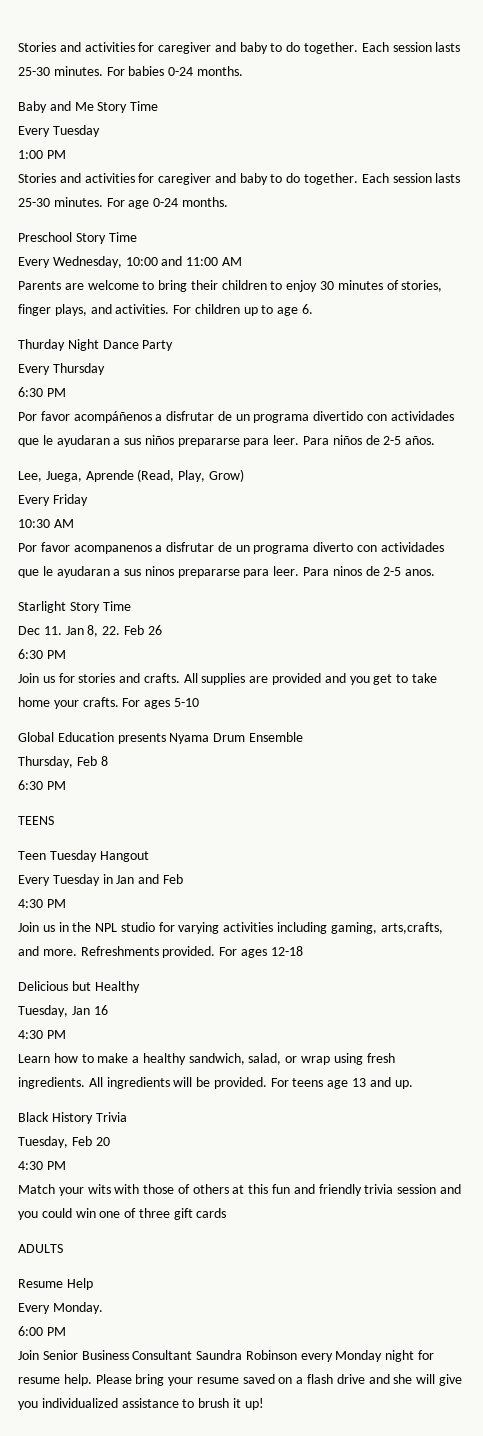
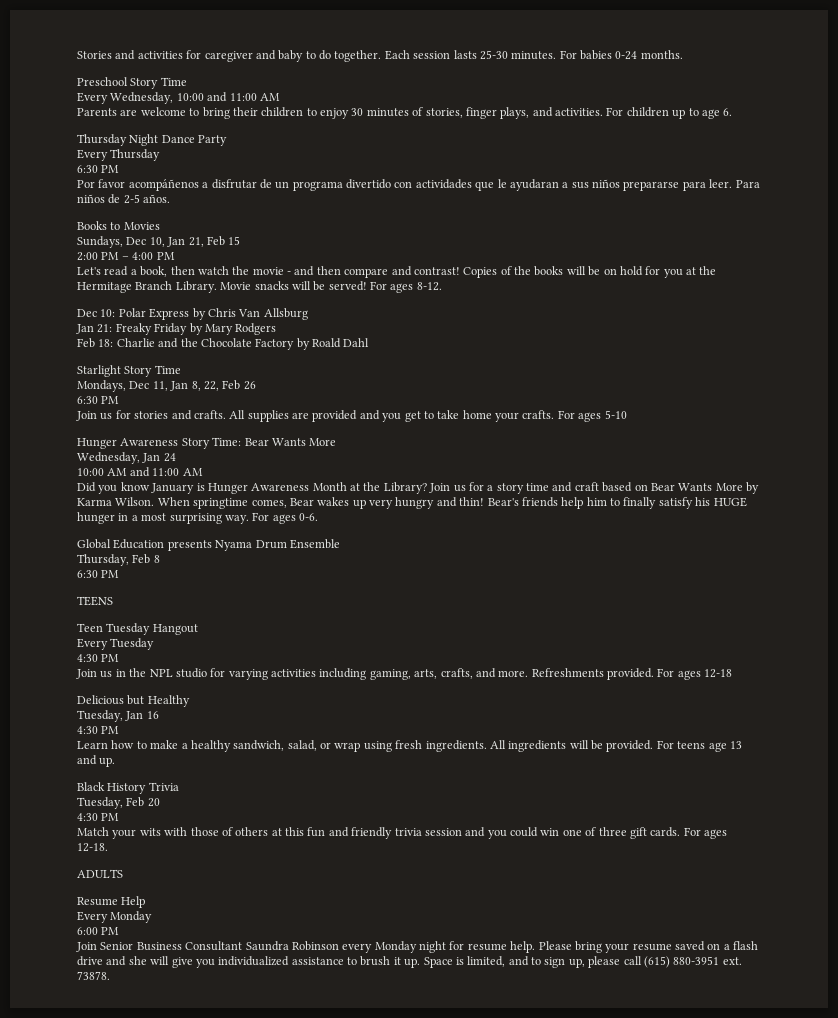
- Baby and Me Story Time
- Every Tuesday
- 1:00 PM
- Stories and activities for caregiver and baby to do together. Each session lasts 25-30 minutes. For age 0-24 months.
- Thurday Night Dance Party
+ Thursday Night Dance Party
- Lee, Juega, Aprende (Read, Play, Grow)
- Every Friday
- 10:30 AM
- Por favor acompanenos a disfrutar de un programa diverto con actividades que le ayudaran a sus ninos prepararse para leer. Para ninos de 2-5 anos.
+ Books to Movies
+ Sundays, Dec 10, Jan 21, Feb 15
+ 2:00 PM – 4:00 PM
+ Let's read a book, then watch the movie - and then compare and contrast! Copies of the books will be on hold for you at the Hermitage Branch Library. Movie snacks will be served! For ages 8-12.
+ Dec 10: Polar Express by Chris Van Allsburg
+ Jan 21: Freaky Friday by Mary Rodgers
+ Feb 18: Charlie and the Chocolate Factory by Roald Dahl
- Dec 11. Jan 8, 22. Feb 26
+ Mondays, Dec 11, Jan 8, 22, Feb 26
+ Hunger Awareness Story Time: Bear Wants More
+ Wednesday, Jan 24
+ 10:00 AM and 11:00 AM
+ Did you know January is Hunger Awareness Month at the Library? Join us for a story time and craft based on Bear Wants More by Karma Wilson. When springtime comes, Bear wakes up very hungry and thin! Bear's friends help him to finally satisfy his HUGE hunger in a most surprising way. For ages 0-6.
- Every Tuesday in Jan and Feb
+ Every Tuesday
- Join us in the NPL studio for varying activities including gaming, arts,crafts, and more.
+ Join us in the NPL studio for varying activities including gaming, arts, crafts, and more.
- Match your wits with those of others at this fun and friendly trivia session and you could win one of three gift cards
+ Match your wits with those of others at this fun and friendly trivia session and you could win one of three gift cards. For ages 12-18.
- Every Monday.
+ Every Monday
- Please bring your resume saved on a flash drive and she will give you individualized assistance to brush it up!
+ Please bring your resume saved on a flash drive and she will give you individualized assistance to brush it up. Space is limited, and to sign up, please call (615) 880-3951 ext. 73878.

